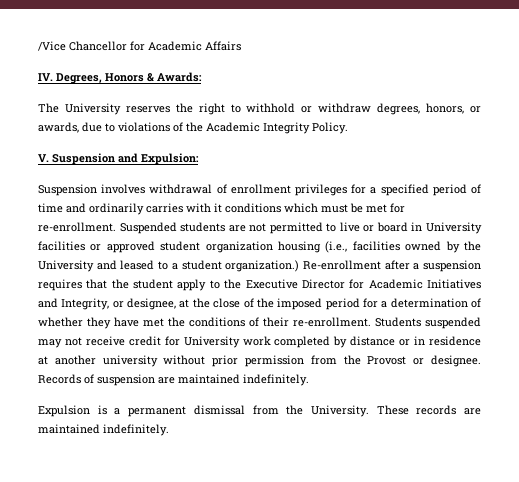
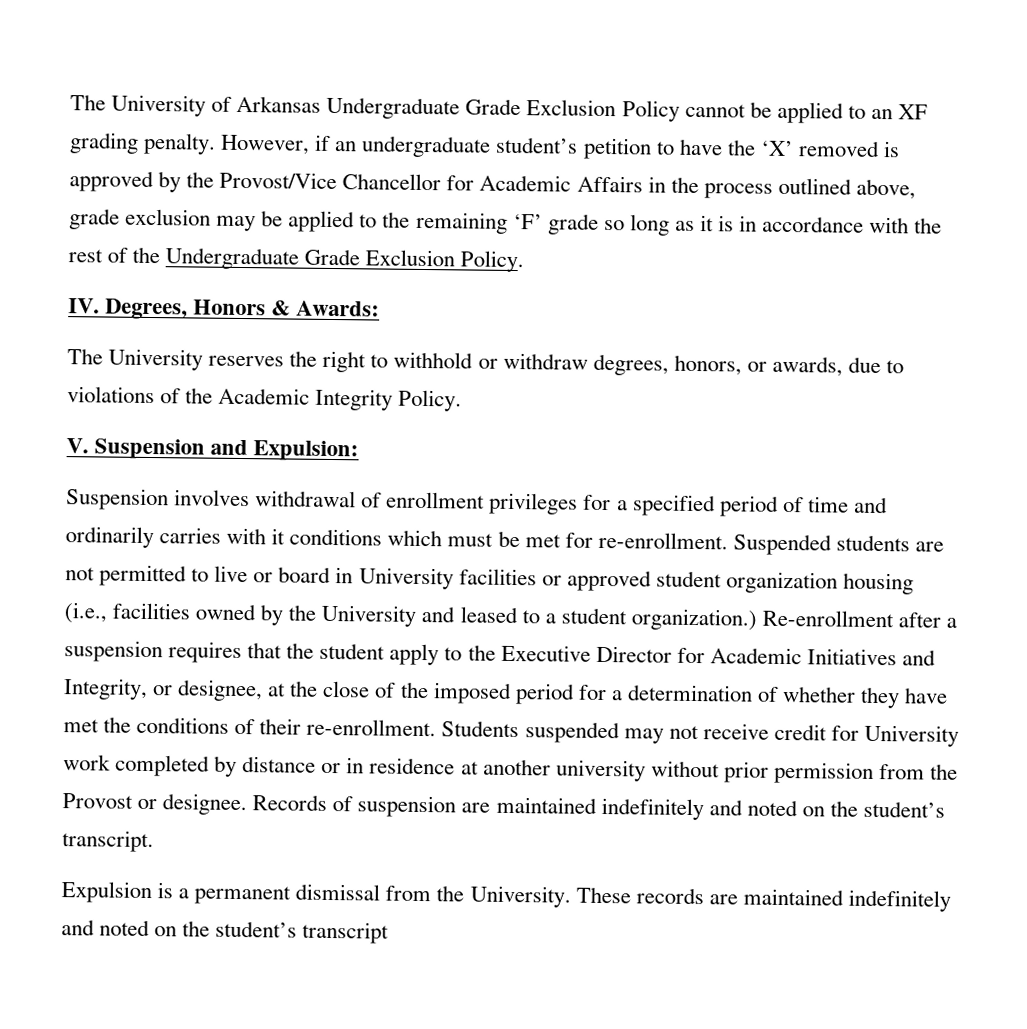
- /Vice Chancellor for Academic Affairs
+ The University of Arkansas Undergraduate Grade Exclusion Policy cannot be applied to an XF grading penalty. However, if an undergraduate student’s petition to have the ‘X’ removed is approved by the Provost/Vice Chancellor for Academic Affairs in the process outlined above, grade exclusion may be applied to the remaining ‘F’ grade so long as it is in accordance with the rest of the Undergraduate Grade Exclusion Policy.
- Records of suspension are maintained indefinitely.
+ Records of suspension are maintained indefinitely and noted on the student’s transcript.
- These records are maintained indefinitely.
+ These records are maintained indefinitely and noted on the student’s transcript

